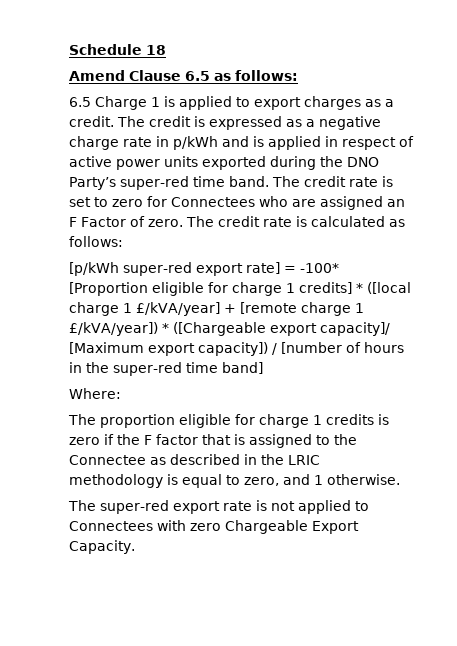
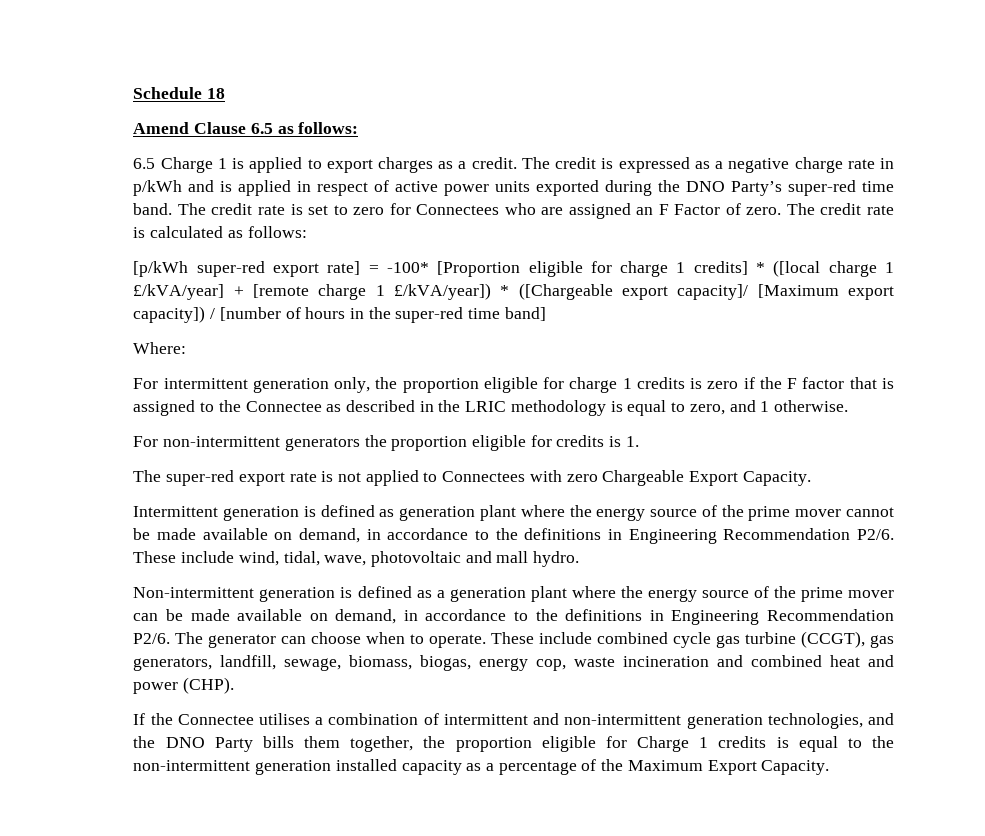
- The proportion eligible for charge 1 credits is zero if the F factor that is assigned to the Connectee as described in the LRIC methodology is equal to zero, and 1 otherwise.
+ For intermittent generation only, the proportion eligible for charge 1 credits is zero if the F factor that is assigned to the Connectee as described in the LRIC methodology is equal to zero, and 1 otherwise.
+ For non-intermittent generators the proportion eligible for credits is 1.
+ Intermittent generation is defined as generation plant where the energy source of the prime mover cannot be made available on demand, in accordance to the definitions in Engineering Recommendation P2/6. These include wind, tidal, wave, photovoltaic and mall hydro.
+ Non-intermittent generation is defined as a generation plant where the energy source of the prime mover can be made available on demand, in accordance to the definitions in Engineering Recommendation P2/6. The generator can choose when to operate. These include combined cycle gas turbine (CCGT), gas generators, landfill, sewage, biomass, biogas, energy cop, waste incineration and combined heat and power (CHP).
+ If the Connectee utilises a combination of intermittent and non-intermittent generation technologies, and the DNO Party bills them together, the proportion eligible for Charge 1 credits is equal to the non-intermittent generation installed capacity as a percentage of the Maximum Export Capacity.

